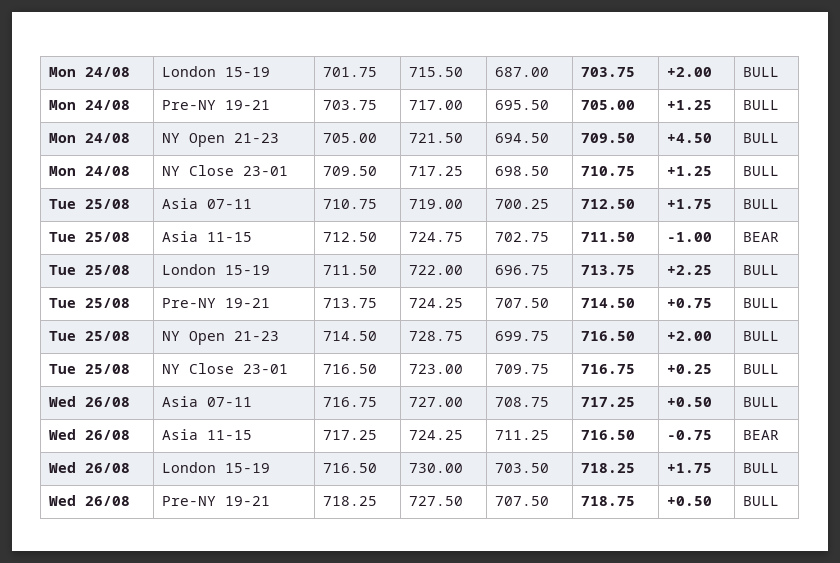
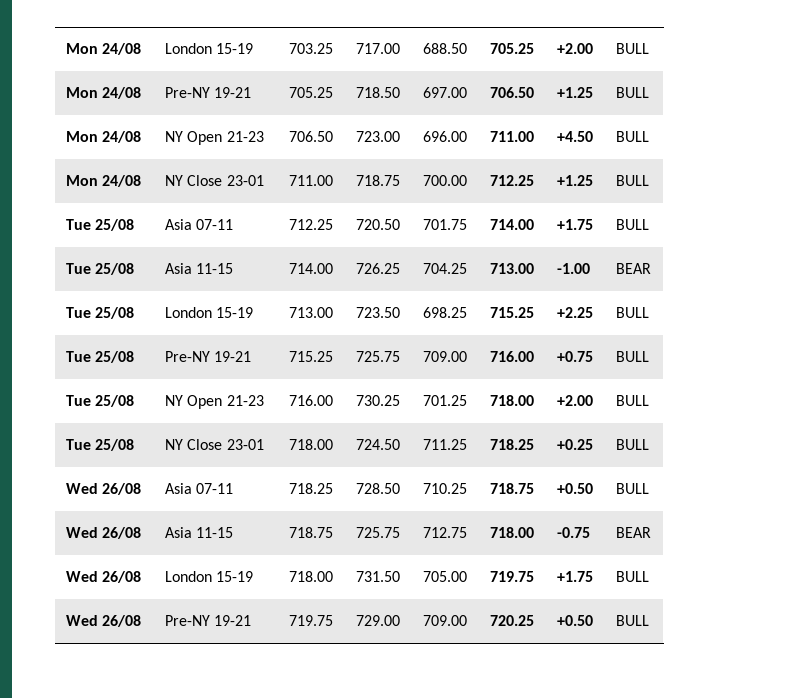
- Mon 24/08 | London 15-19 | 701.75 | 715.50 | 687.00 | 703.75 | +2.00 | BULL
+ Mon 24/08 | London 15-19 | 703.25 | 717.00 | 688.50 | 705.25 | +2.00 | BULL
- Mon 24/08 | Pre-NY 19-21 | 703.75 | 717.00 | 695.50 | 705.00 | +1.25 | BULL
+ Mon 24/08 | Pre-NY 19-21 | 705.25 | 718.50 | 697.00 | 706.50 | +1.25 | BULL
- Mon 24/08 | NY Open 21-23 | 705.00 | 721.50 | 694.50 | 709.50 | +4.50 | BULL
+ Mon 24/08 | NY Open 21-23 | 706.50 | 723.00 | 696.00 | 711.00 | +4.50 | BULL
- Mon 24/08 | NY Close 23-01 | 709.50 | 717.25 | 698.50 | 710.75 | +1.25 | BULL
+ Mon 24/08 | NY Close 23-01 | 711.00 | 718.75 | 700.00 | 712.25 | +1.25 | BULL
- Tue 25/08 | Asia 07-11 | 710.75 | 719.00 | 700.25 | 712.50 | +1.75 | BULL
+ Tue 25/08 | Asia 07-11 | 712.25 | 720.50 | 701.75 | 714.00 | +1.75 | BULL
- Tue 25/08 | Asia 11-15 | 712.50 | 724.75 | 702.75 | 711.50 | -1.00 | BEAR
+ Tue 25/08 | Asia 11-15 | 714.00 | 726.25 | 704.25 | 713.00 | -1.00 | BEAR
- Tue 25/08 | London 15-19 | 711.50 | 722.00 | 696.75 | 713.75 | +2.25 | BULL
+ Tue 25/08 | London 15-19 | 713.00 | 723.50 | 698.25 | 715.25 | +2.25 | BULL
- Tue 25/08 | Pre-NY 19-21 | 713.75 | 724.25 | 707.50 | 714.50 | +0.75 | BULL
+ Tue 25/08 | Pre-NY 19-21 | 715.25 | 725.75 | 709.00 | 716.00 | +0.75 | BULL
- Tue 25/08 | NY Open 21-23 | 714.50 | 728.75 | 699.75 | 716.50 | +2.00 | BULL
+ Tue 25/08 | NY Open 21-23 | 716.00 | 730.25 | 701.25 | 718.00 | +2.00 | BULL
- Tue 25/08 | NY Close 23-01 | 716.50 | 723.00 | 709.75 | 716.75 | +0.25 | BULL
+ Tue 25/08 | NY Close 23-01 | 718.00 | 724.50 | 711.25 | 718.25 | +0.25 | BULL
- Wed 26/08 | Asia 07-11 | 716.75 | 727.00 | 708.75 | 717.25 | +0.50 | BULL
+ Wed 26/08 | Asia 07-11 | 718.25 | 728.50 | 710.25 | 718.75 | +0.50 | BULL
- Wed 26/08 | Asia 11-15 | 717.25 | 724.25 | 711.25 | 716.50 | -0.75 | BEAR
+ Wed 26/08 | Asia 11-15 | 718.75 | 725.75 | 712.75 | 718.00 | -0.75 | BEAR
- Wed 26/08 | London 15-19 | 716.50 | 730.00 | 703.50 | 718.25 | +1.75 | BULL
+ Wed 26/08 | London 15-19 | 718.00 | 731.50 | 705.00 | 719.75 | +1.75 | BULL
- Wed 26/08 | Pre-NY 19-21 | 718.25 | 727.50 | 707.50 | 718.75 | +0.50 | BULL
+ Wed 26/08 | Pre-NY 19-21 | 719.75 | 729.00 | 709.00 | 720.25 | +0.50 | BULL

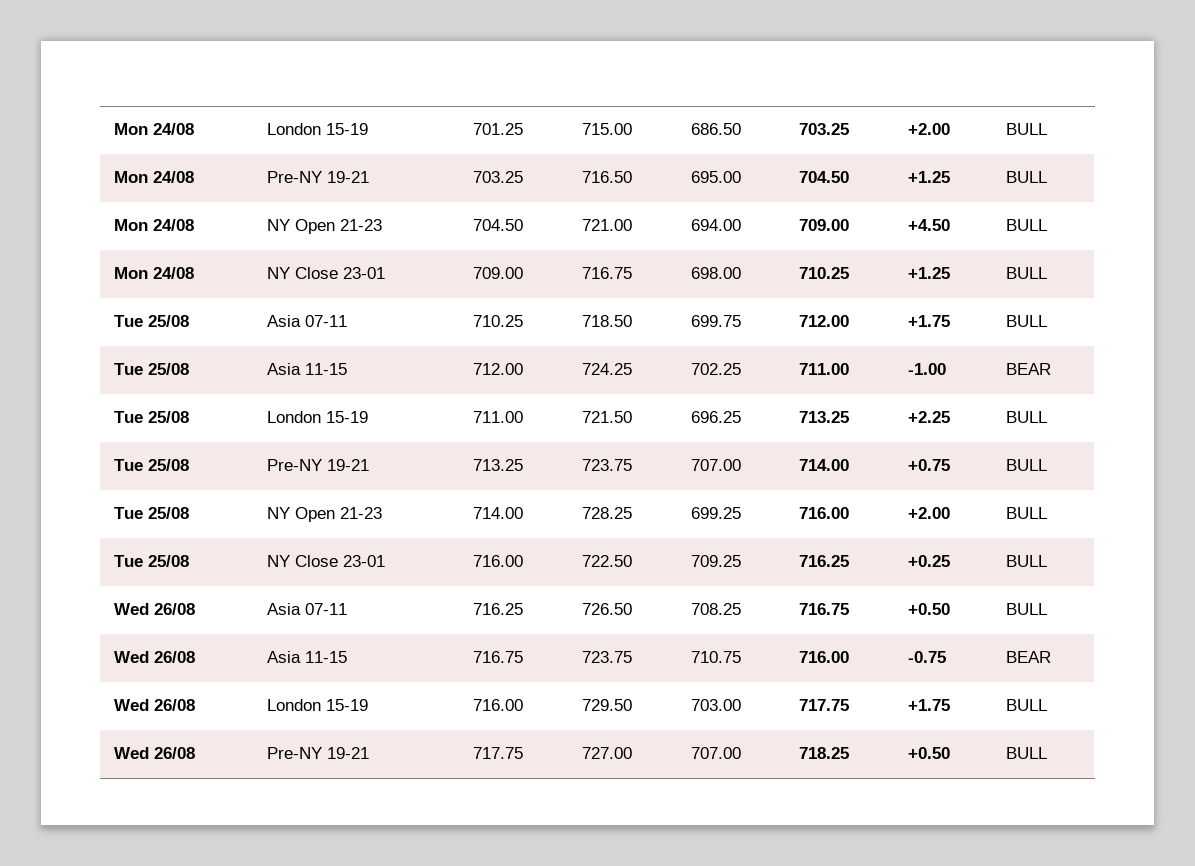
- Mon 24/08 | London 15-19 | 703.25 | 717.00 | 688.50 | 705.25 | +2.00 | BULL
+ Mon 24/08 | London 15-19 | 701.25 | 715.00 | 686.50 | 703.25 | +2.00 | BULL
- Mon 24/08 | Pre-NY 19-21 | 705.25 | 718.50 | 697.00 | 706.50 | +1.25 | BULL
+ Mon 24/08 | Pre-NY 19-21 | 703.25 | 716.50 | 695.00 | 704.50 | +1.25 | BULL
- Mon 24/08 | NY Open 21-23 | 706.50 | 723.00 | 696.00 | 711.00 | +4.50 | BULL
+ Mon 24/08 | NY Open 21-23 | 704.50 | 721.00 | 694.00 | 709.00 | +4.50 | BULL
- Mon 24/08 | NY Close 23-01 | 711.00 | 718.75 | 700.00 | 712.25 | +1.25 | BULL
+ Mon 24/08 | NY Close 23-01 | 709.00 | 716.75 | 698.00 | 710.25 | +1.25 | BULL
- Tue 25/08 | Asia 07-11 | 712.25 | 720.50 | 701.75 | 714.00 | +1.75 | BULL
+ Tue 25/08 | Asia 07-11 | 710.25 | 718.50 | 699.75 | 712.00 | +1.75 | BULL
- Tue 25/08 | Asia 11-15 | 714.00 | 726.25 | 704.25 | 713.00 | -1.00 | BEAR
+ Tue 25/08 | Asia 11-15 | 712.00 | 724.25 | 702.25 | 711.00 | -1.00 | BEAR
- Tue 25/08 | London 15-19 | 713.00 | 723.50 | 698.25 | 715.25 | +2.25 | BULL
+ Tue 25/08 | London 15-19 | 711.00 | 721.50 | 696.25 | 713.25 | +2.25 | BULL
- Tue 25/08 | Pre-NY 19-21 | 715.25 | 725.75 | 709.00 | 716.00 | +0.75 | BULL
+ Tue 25/08 | Pre-NY 19-21 | 713.25 | 723.75 | 707.00 | 714.00 | +0.75 | BULL
- Tue 25/08 | NY Open 21-23 | 716.00 | 730.25 | 701.25 | 718.00 | +2.00 | BULL
+ Tue 25/08 | NY Open 21-23 | 714.00 | 728.25 | 699.25 | 716.00 | +2.00 | BULL
- Tue 25/08 | NY Close 23-01 | 718.00 | 724.50 | 711.25 | 718.25 | +0.25 | BULL
+ Tue 25/08 | NY Close 23-01 | 716.00 | 722.50 | 709.25 | 716.25 | +0.25 | BULL
- Wed 26/08 | Asia 07-11 | 718.25 | 728.50 | 710.25 | 718.75 | +0.50 | BULL
+ Wed 26/08 | Asia 07-11 | 716.25 | 726.50 | 708.25 | 716.75 | +0.50 | BULL
- Wed 26/08 | Asia 11-15 | 718.75 | 725.75 | 712.75 | 718.00 | -0.75 | BEAR
+ Wed 26/08 | Asia 11-15 | 716.75 | 723.75 | 710.75 | 716.00 | -0.75 | BEAR
- Wed 26/08 | London 15-19 | 718.00 | 731.50 | 705.00 | 719.75 | +1.75 | BULL
+ Wed 26/08 | London 15-19 | 716.00 | 729.50 | 703.00 | 717.75 | +1.75 | BULL
- Wed 26/08 | Pre-NY 19-21 | 719.75 | 729.00 | 709.00 | 720.25 | +0.50 | BULL
+ Wed 26/08 | Pre-NY 19-21 | 717.75 | 727.00 | 707.00 | 718.25 | +0.50 | BULL

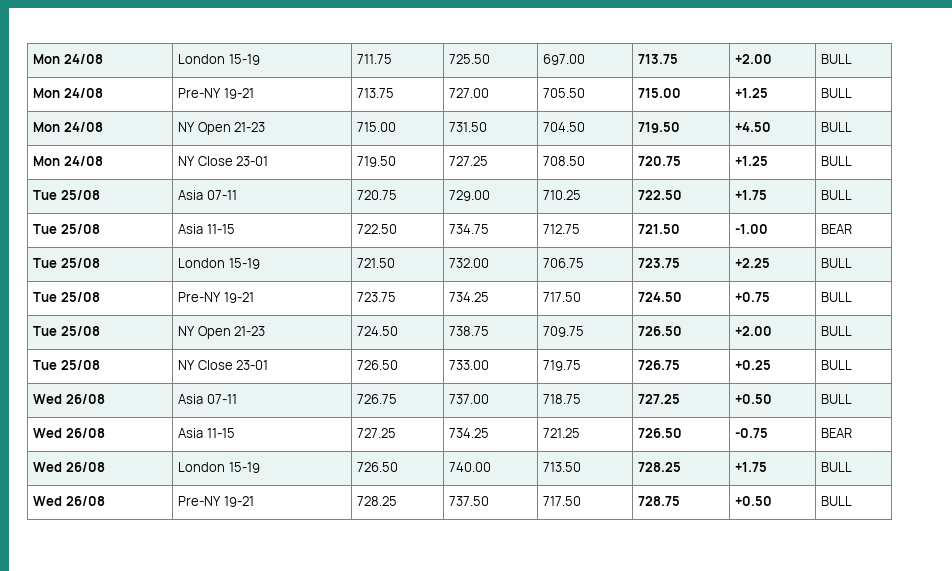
- Mon 24/08 | London 15-19 | 701.25 | 715.00 | 686.50 | 703.25 | +2.00 | BULL
+ Mon 24/08 | London 15-19 | 711.75 | 725.50 | 697.00 | 713.75 | +2.00 | BULL
- Mon 24/08 | Pre-NY 19-21 | 703.25 | 716.50 | 695.00 | 704.50 | +1.25 | BULL
+ Mon 24/08 | Pre-NY 19-21 | 713.75 | 727.00 | 705.50 | 715.00 | +1.25 | BULL
- Mon 24/08 | NY Open 21-23 | 704.50 | 721.00 | 694.00 | 709.00 | +4.50 | BULL
+ Mon 24/08 | NY Open 21-23 | 715.00 | 731.50 | 704.50 | 719.50 | +4.50 | BULL
- Mon 24/08 | NY Close 23-01 | 709.00 | 716.75 | 698.00 | 710.25 | +1.25 | BULL
+ Mon 24/08 | NY Close 23-01 | 719.50 | 727.25 | 708.50 | 720.75 | +1.25 | BULL
- Tue 25/08 | Asia 07-11 | 710.25 | 718.50 | 699.75 | 712.00 | +1.75 | BULL
+ Tue 25/08 | Asia 07-11 | 720.75 | 729.00 | 710.25 | 722.50 | +1.75 | BULL
- Tue 25/08 | Asia 11-15 | 712.00 | 724.25 | 702.25 | 711.00 | -1.00 | BEAR
+ Tue 25/08 | Asia 11-15 | 722.50 | 734.75 | 712.75 | 721.50 | -1.00 | BEAR
- Tue 25/08 | London 15-19 | 711.00 | 721.50 | 696.25 | 713.25 | +2.25 | BULL
+ Tue 25/08 | London 15-19 | 721.50 | 732.00 | 706.75 | 723.75 | +2.25 | BULL
- Tue 25/08 | Pre-NY 19-21 | 713.25 | 723.75 | 707.00 | 714.00 | +0.75 | BULL
+ Tue 25/08 | Pre-NY 19-21 | 723.75 | 734.25 | 717.50 | 724.50 | +0.75 | BULL
- Tue 25/08 | NY Open 21-23 | 714.00 | 728.25 | 699.25 | 716.00 | +2.00 | BULL
+ Tue 25/08 | NY Open 21-23 | 724.50 | 738.75 | 709.75 | 726.50 | +2.00 | BULL
- Tue 25/08 | NY Close 23-01 | 716.00 | 722.50 | 709.25 | 716.25 | +0.25 | BULL
+ Tue 25/08 | NY Close 23-01 | 726.50 | 733.00 | 719.75 | 726.75 | +0.25 | BULL
- Wed 26/08 | Asia 07-11 | 716.25 | 726.50 | 708.25 | 716.75 | +0.50 | BULL
+ Wed 26/08 | Asia 07-11 | 726.75 | 737.00 | 718.75 | 727.25 | +0.50 | BULL
- Wed 26/08 | Asia 11-15 | 716.75 | 723.75 | 710.75 | 716.00 | -0.75 | BEAR
+ Wed 26/08 | Asia 11-15 | 727.25 | 734.25 | 721.25 | 726.50 | -0.75 | BEAR
- Wed 26/08 | London 15-19 | 716.00 | 729.50 | 703.00 | 717.75 | +1.75 | BULL
+ Wed 26/08 | London 15-19 | 726.50 | 740.00 | 713.50 | 728.25 | +1.75 | BULL
- Wed 26/08 | Pre-NY 19-21 | 717.75 | 727.00 | 707.00 | 718.25 | +0.50 | BULL
+ Wed 26/08 | Pre-NY 19-21 | 728.25 | 737.50 | 717.50 | 728.75 | +0.50 | BULL

